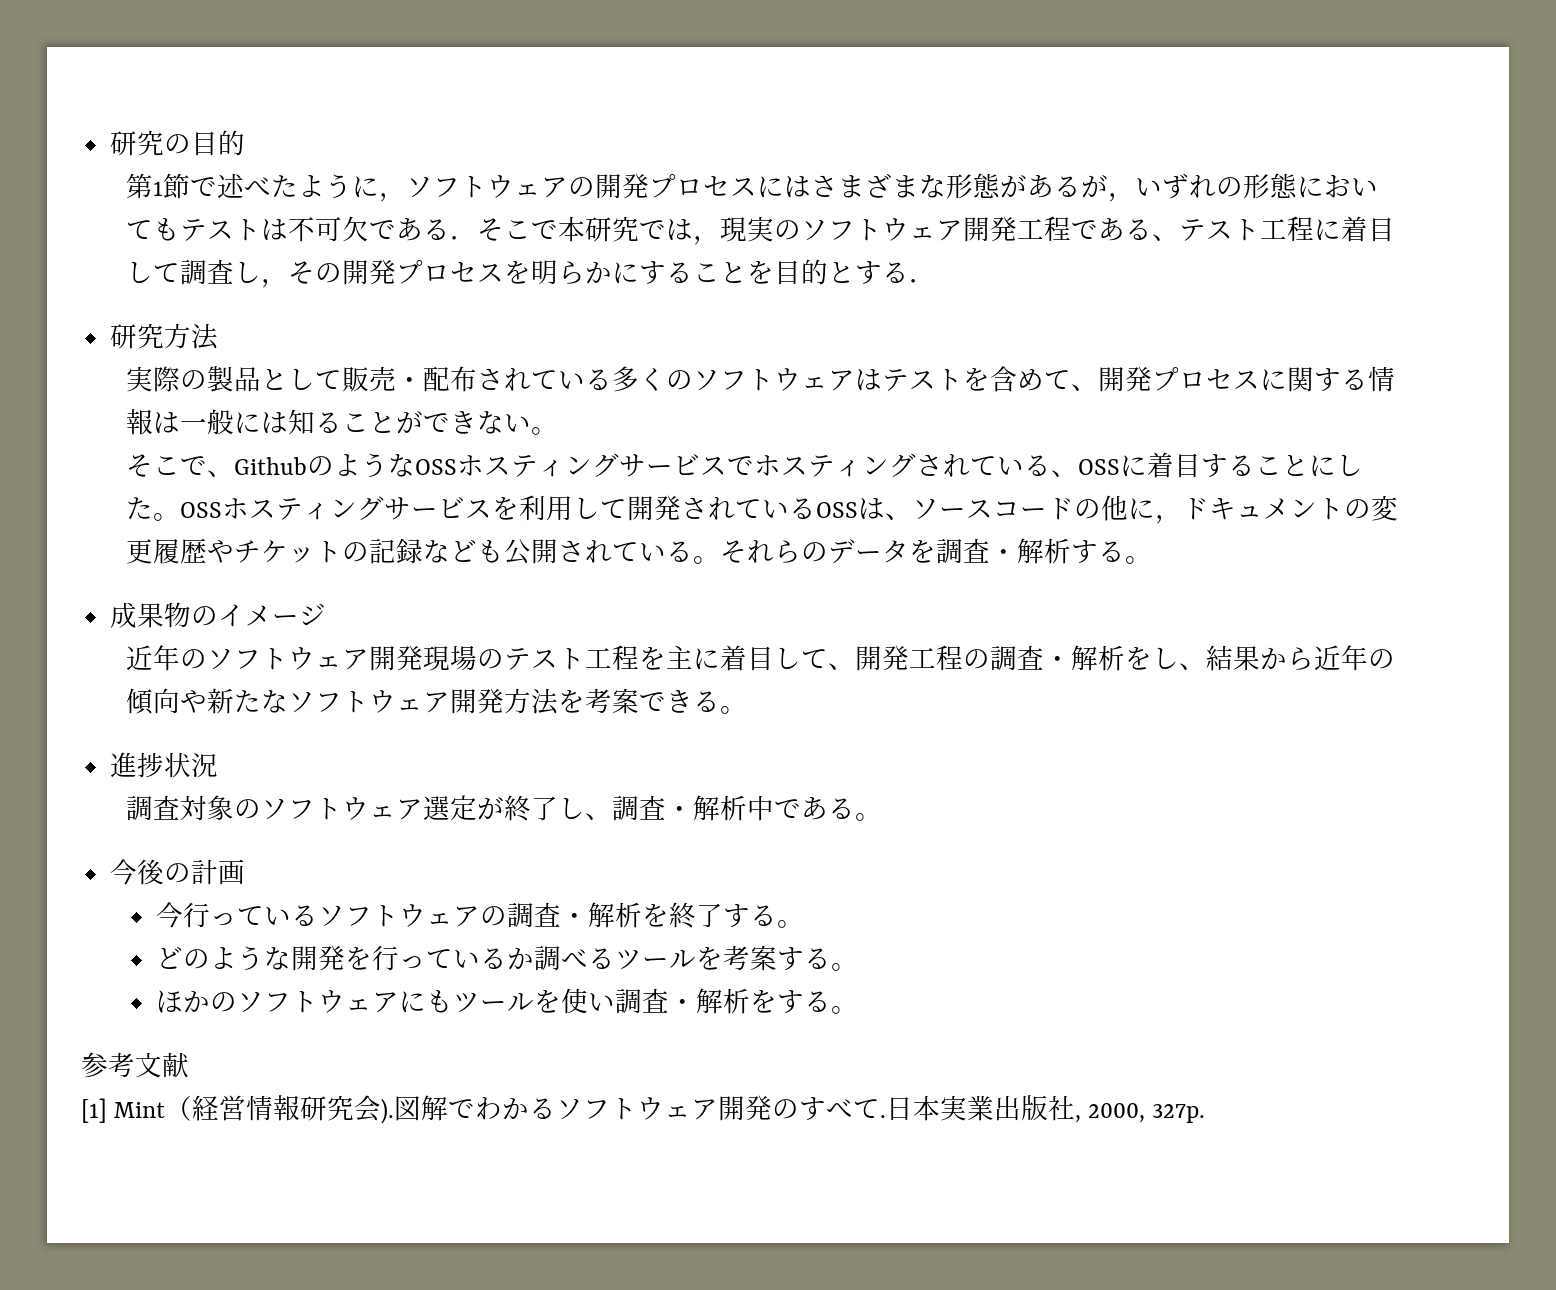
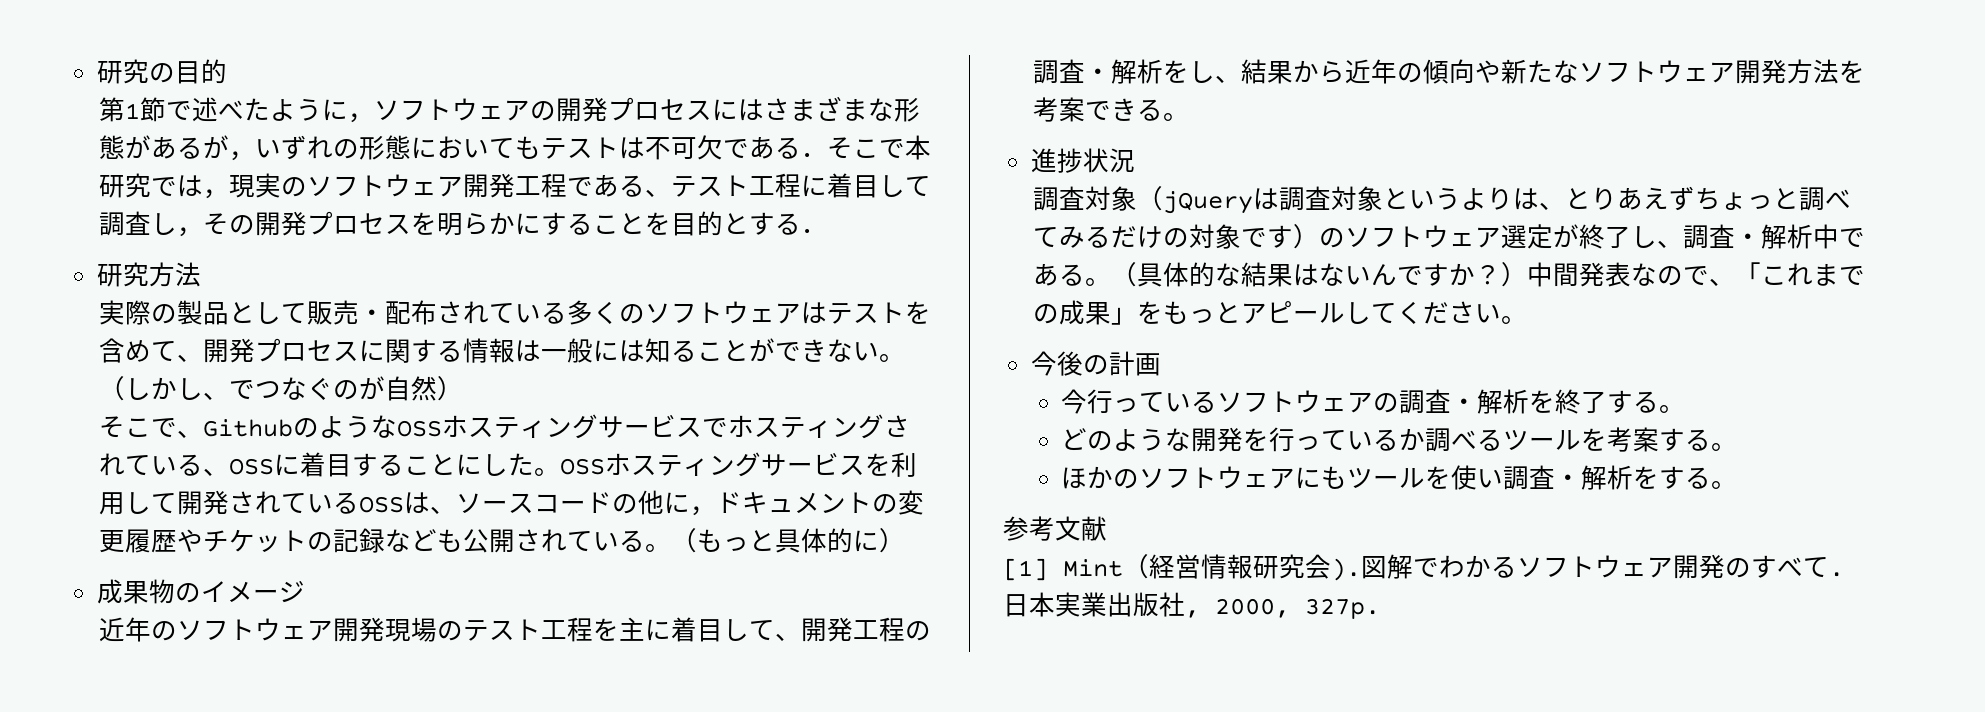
+ （しかし、でつなぐのが自然）
- それらのデータを調査・解析する。
+ （もっと具体的に）
- 調査対象のソフトウェア選定が終了し、調査・解析中である。
+ 調査対象（jQueryは調査対象というよりは、とりあえずちょっと調べてみるだけの対象です）のソフトウェア選定が終了し、調査・解析中である。（具体的な結果はないんですか？）中間発表なので、「これまでの成果」をもっとアピールしてください。

